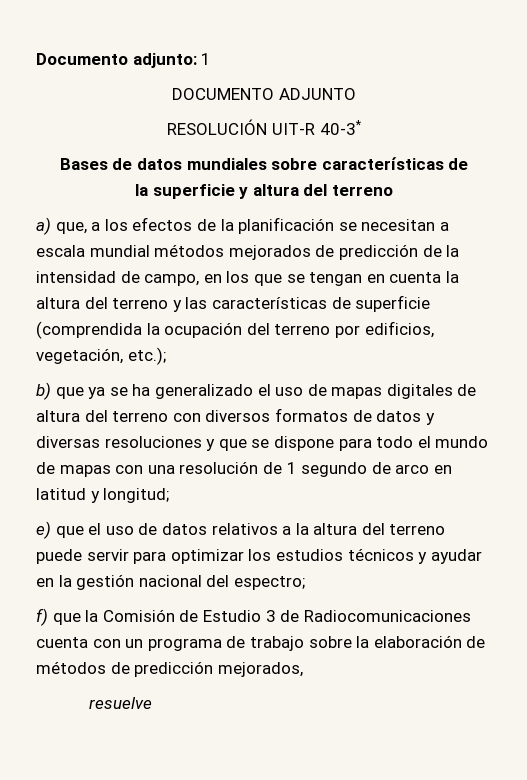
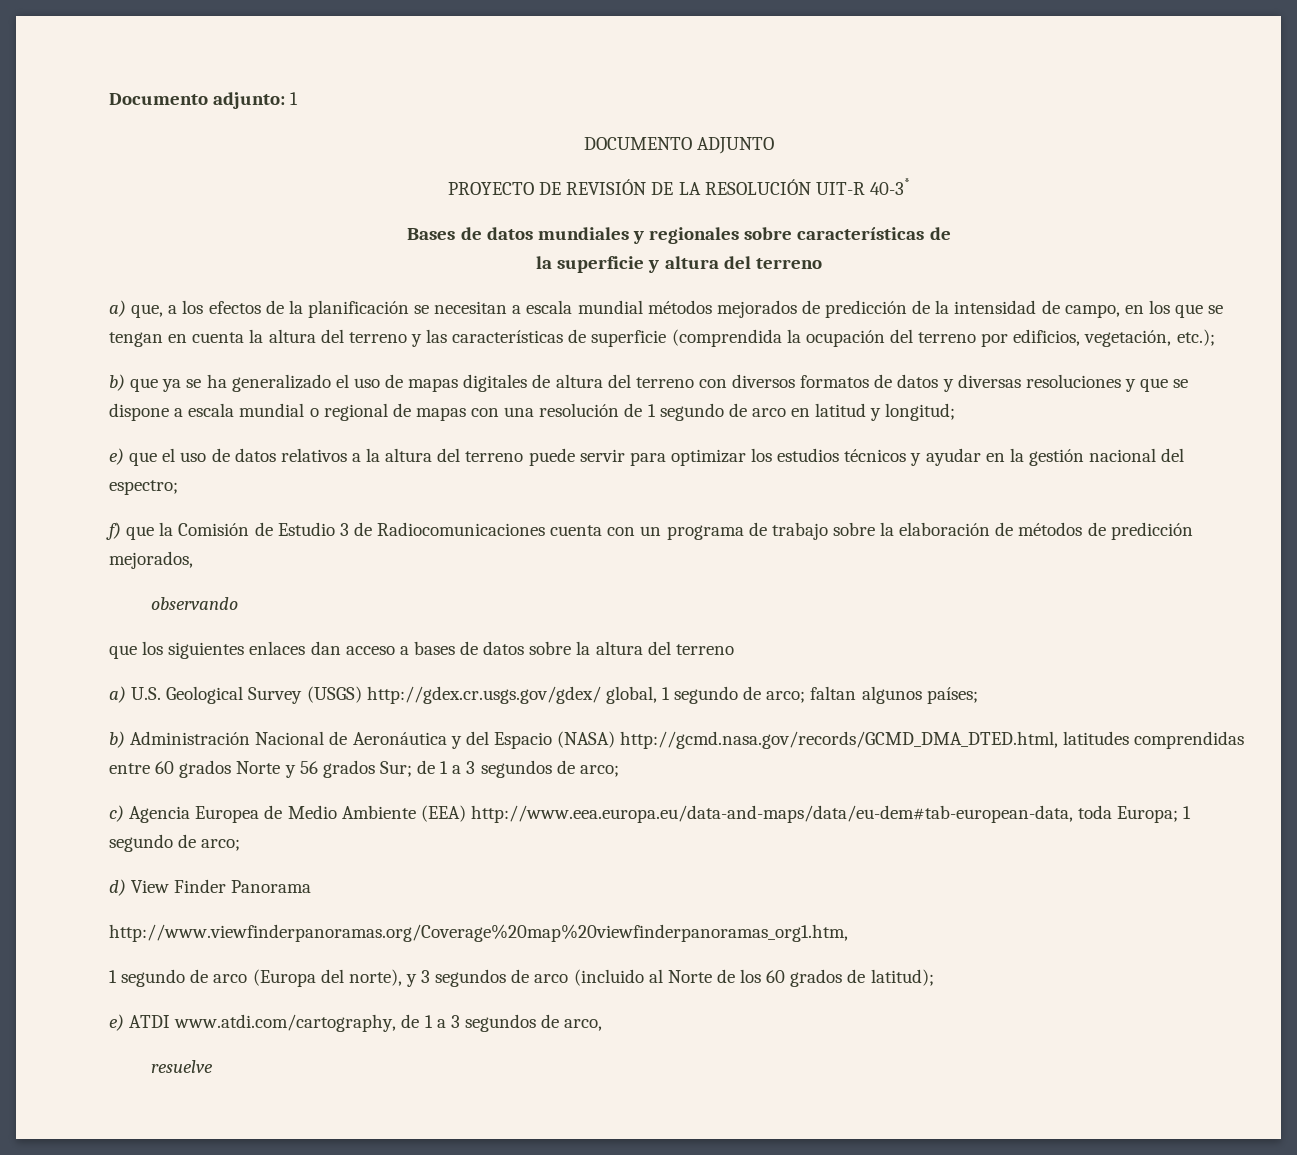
- RESOLUCIÓN UIT-R 40-3*
+ PROYECTO DE REVISIÓN DE LA RESOLUCIÓN UIT-R 40-3*
- Bases de datos mundiales sobre características de
+ Bases de datos mundiales y regionales sobre características de
- b) que ya se ha generalizado el uso de mapas digitales de altura del terreno con diversos formatos de datos y diversas resoluciones y que se dispone para todo el mundo de mapas con una resolución de 1 segundo de arco en latitud y longitud;
+ b) que ya se ha generalizado el uso de mapas digitales de altura del terreno con diversos formatos de datos y diversas resoluciones y que se dispone a escala mundial o regional de mapas con una resolución de 1 segundo de arco en latitud y longitud;
+ observando
+ que los siguientes enlaces dan acceso a bases de datos sobre la altura del terreno
+ a) U.S. Geological Survey (USGS) http://gdex.cr.usgs.gov/gdex/ global, 1 segundo de arco; faltan algunos países;
+ b) Administración Nacional de Aeronáutica y del Espacio (NASA) http://gcmd.nasa.gov/records/GCMD_DMA_DTED.html, latitudes comprendidas entre 60 grados Norte y 56 grados Sur; de 1 a 3 segundos de arco;
+ c) Agencia Europea de Medio Ambiente (EEA) http://www.eea.europa.eu/data-and-maps/data/eu-dem#tab-european-data, toda Europa; 1 segundo de arco;
+ d) View Finder Panorama
+ http://www.viewfinderpanoramas.org/Coverage%20map%20viewfinderpanoramas_org1.htm,
+ 1 segundo de arco (Europa del norte), y 3 segundos de arco (incluido al Norte de los 60 grados de latitud);
+ e) ATDI www.atdi.com/cartography, de 1 a 3 segundos de arco,

